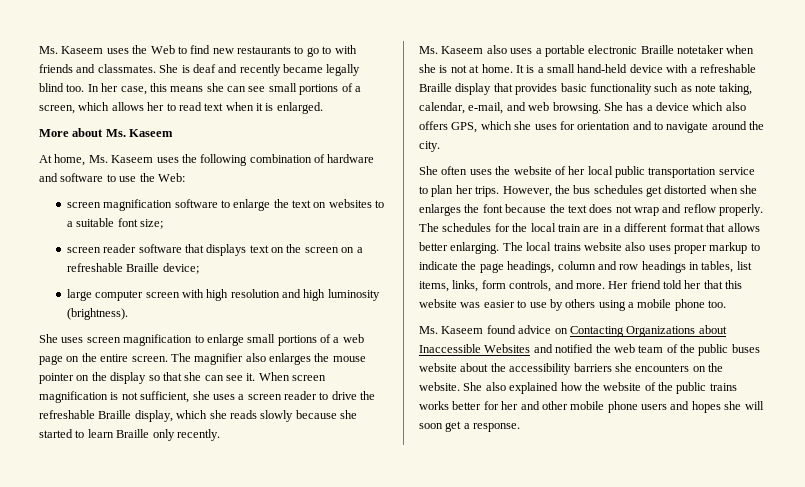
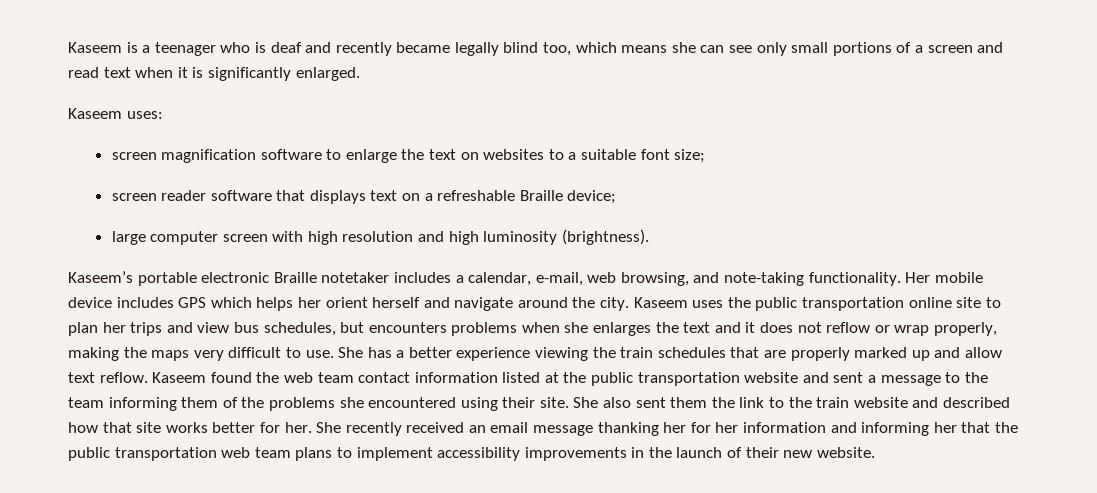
- Ms. Kaseem uses the Web to find new restaurants to go to with friends and classmates. She is deaf and recently became legally blind too. In her case, this means she can see small portions of a screen, which allows her to read text when it is enlarged.
+ Kaseem is a teenager who is deaf and recently became legally blind too, which means she can see only small portions of a screen and read text when it is significantly enlarged.
- More about Ms. Kaseem
- At home, Ms. Kaseem uses the following combination of hardware and software to use the Web:
+ Kaseem uses:
- screen reader software that displays text on the screen on a refreshable Braille device;
+ screen reader software that displays text on a refreshable Braille device;
- She uses screen magnification to enlarge small portions of a web page on the entire screen. The magnifier also enlarges the mouse pointer on the display so that she can see it. When screen magnification is not sufficient, she uses a screen reader to drive the refreshable Braille display, which she reads slowly because she started to learn Braille only recently.
- Ms. Kaseem also uses a portable electronic Braille notetaker when she is not at home. It is a small hand-held device with a refreshable Braille display that provides basic functionality such as note taking, calendar, e-mail, and web browsing. She has a device which also offers GPS, which she uses for orientation and to navigate around the city.
- She often uses the website of her local public transportation service to plan her trips. However, the bus schedules get distorted when she enlarges the font because the text does not wrap and reflow properly. The schedules for the local train are in a different format that allows better enlarging. The local trains website also uses proper markup to indicate the page headings, column and row headings in tables, list items, links, form controls, and more. Her friend told her that this website was easier to use by others using a mobile phone too.
- Ms. Kaseem found advice on Contacting Organizations about Inaccessible Websites and notified the web team of the public buses website about the accessibility barriers she encounters on the website. She also explained how the website of the public trains works better for her and other mobile phone users and hopes she will soon get a response.
+ Kaseem’s portable electronic Braille notetaker includes a calendar, e-mail, web browsing, and note-taking functionality. Her mobile device includes GPS which helps her orient herself and navigate around the city. Kaseem uses the public transportation online site to plan her trips and view bus schedules, but encounters problems when she enlarges the text and it does not reflow or wrap properly, making the maps very difficult to use. She has a better experience viewing the train schedules that are properly marked up and allow text reflow. Kaseem found the web team contact information listed at the public transportation website and sent a message to the team informing them of the problems she encountered using their site. She also sent them the link to the train website and described how that site works better for her. She recently received an email message thanking her for her information and informing her that the public transportation web team plans to implement accessibility improvements in the launch of their new website.

